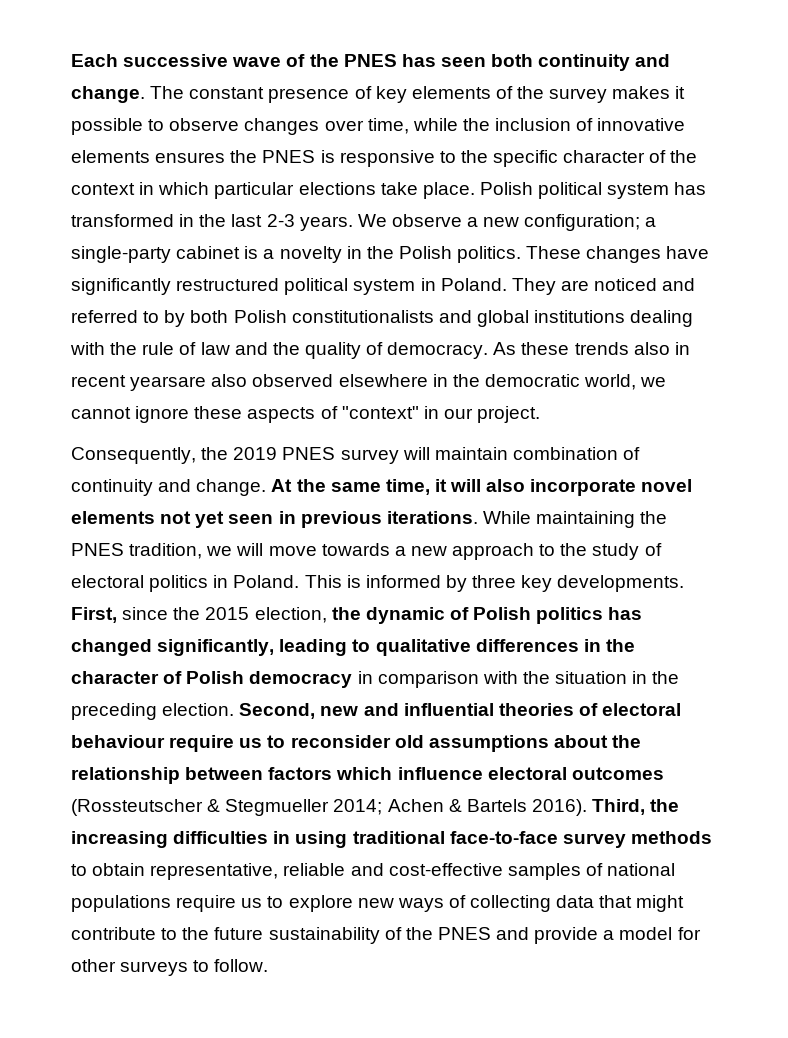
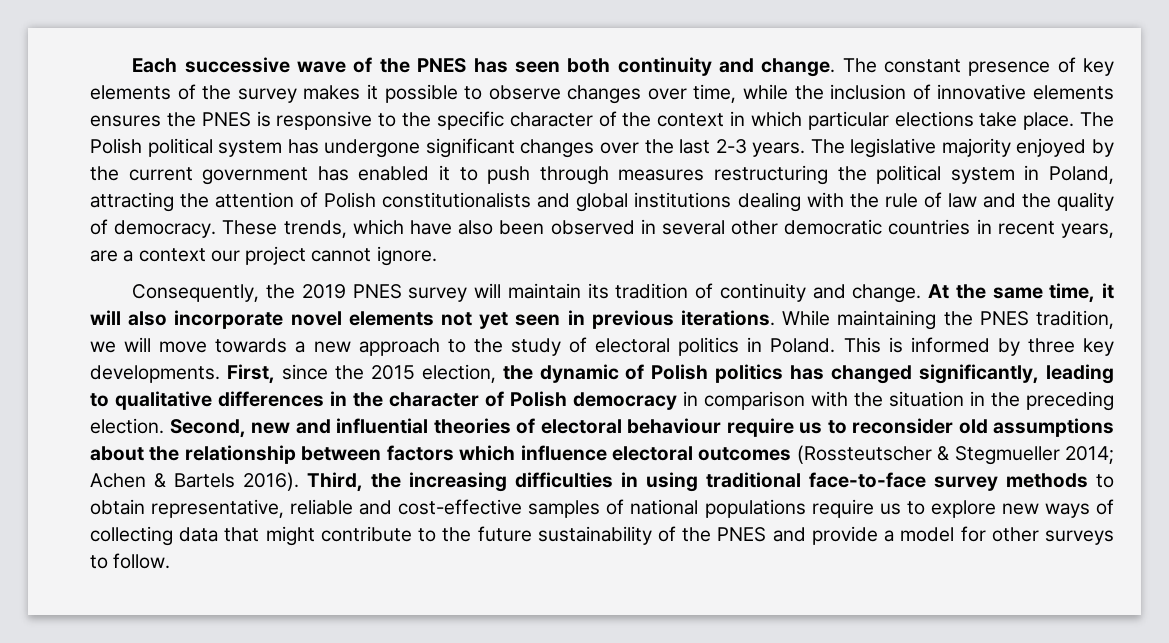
- Polish political system has transformed in the last 2-3 years. We observe a new configuration; a single-party cabinet is a novelty in the Polish politics. These changes have significantly restructured political system in Poland. They are noticed and referred to by both Polish constitutionalists and global institutions dealing with the rule of law and the quality of democracy.
+ The Polish political system has undergone significant changes over the last 2-3 years. The legislative majority enjoyed by the current government has enabled it to push through measures restructuring the political system in Poland, attracting the attention of Polish constitutionalists and global institutions dealing with the rule of law and the quality of democracy.
- As these trends also in recent yearsare also observed elsewhere in the democratic world, we cannot ignore these aspects of "context" in our project.
+ These trends, which have also been observed in several other democratic countries in recent years, are a context our project cannot ignore.
- Consequently, the 2019 PNES survey will maintain combination of continuity and change.
+ Consequently, the 2019 PNES survey will maintain its tradition of continuity and change.

